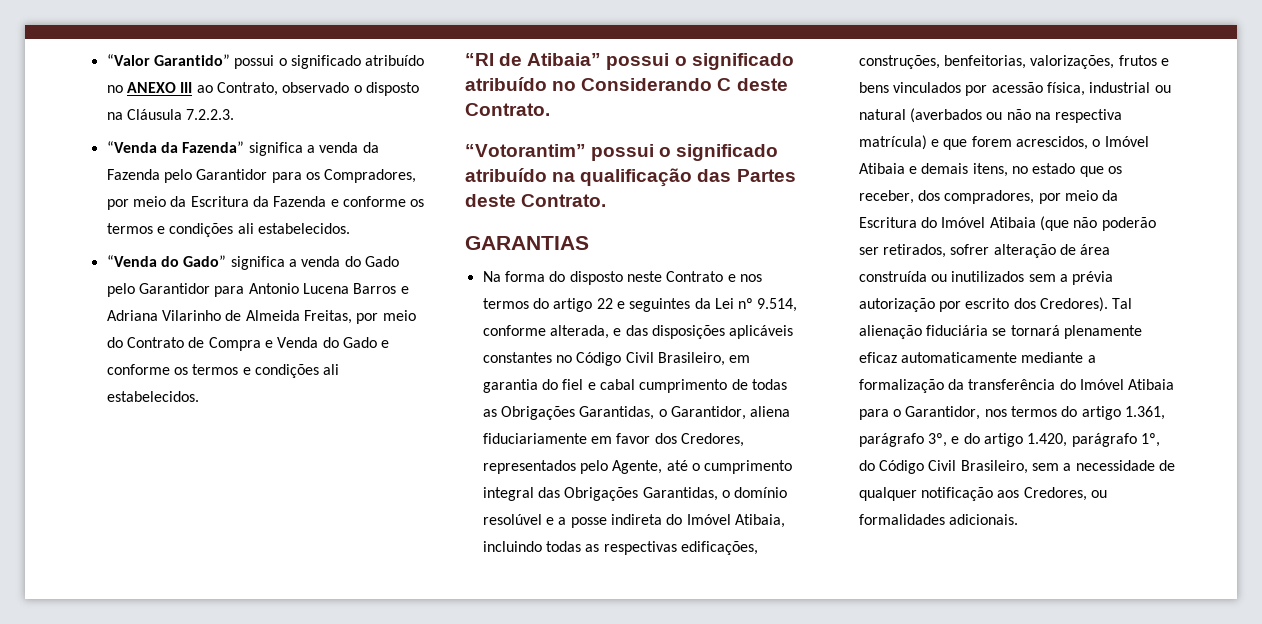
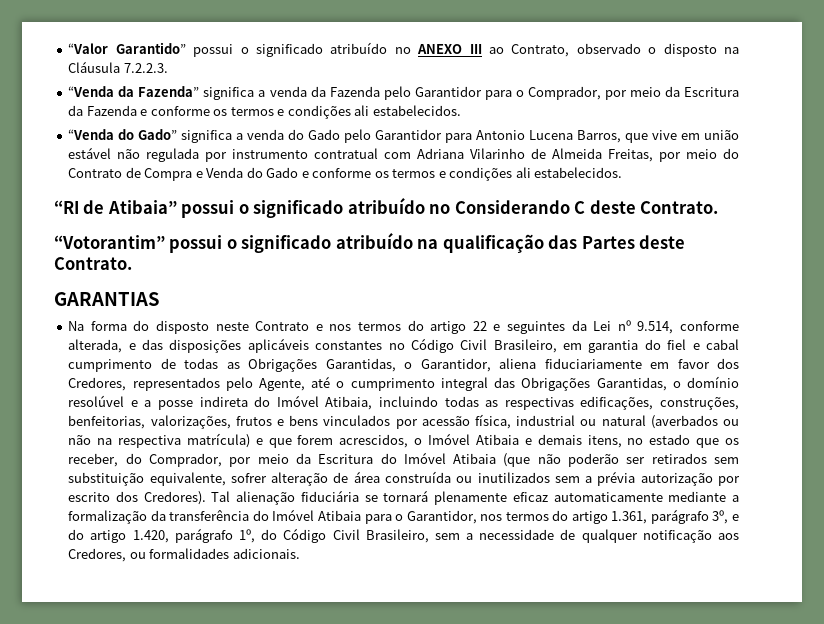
- “Venda da Fazenda” significa a venda da Fazenda pelo Garantidor para os Compradores, por meio da Escritura da Fazenda e conforme os termos e condições ali estabelecidos.
+ “Venda da Fazenda” significa a venda da Fazenda pelo Garantidor para o Comprador, por meio da Escritura da Fazenda e conforme os termos e condições ali estabelecidos.
- “Venda do Gado” significa a venda do Gado pelo Garantidor para Antonio Lucena Barros e Adriana Vilarinho de Almeida Freitas, por meio do Contrato de Compra e Venda do Gado e conforme os termos e condições ali estabelecidos.
+ “Venda do Gado” significa a venda do Gado pelo Garantidor para Antonio Lucena Barros, que vive em união estável não regulada por instrumento contratual com Adriana Vilarinho de Almeida Freitas, por meio do Contrato de Compra e Venda do Gado e conforme os termos e condições ali estabelecidos.
- Na forma do disposto neste Contrato e nos termos do artigo 22 e seguintes da Lei nº 9.514, conforme alterada, e das disposições aplicáveis constantes no Código Civil Brasileiro, em garantia do fiel e cabal cumprimento de todas as Obrigações Garantidas, o Garantidor, aliena fiduciariamente em favor dos Credores, representados pelo Agente, até o cumprimento integral das Obrigações Garantidas, o domínio resolúvel e a posse indireta do Imóvel Atibaia, incluindo todas as respectivas edificações, construções, benfeitorias, valorizações, frutos e bens vinculados por acessão física, industrial ou natural (averbados ou não na respectiva matrícula) e que forem acrescidos, o Imóvel Atibaia e demais itens, no estado que os receber, dos compradores, por meio da Escritura do Imóvel Atibaia (que não poderão ser retirados, sofrer alteração de área construída ou inutilizados sem a prévia autorização por escrito dos Credores).
+ Na forma do disposto neste Contrato e nos termos do artigo 22 e seguintes da Lei nº 9.514, conforme alterada, e das disposições aplicáveis constantes no Código Civil Brasileiro, em garantia do fiel e cabal cumprimento de todas as Obrigações Garantidas, o Garantidor, aliena fiduciariamente em favor dos Credores, representados pelo Agente, até o cumprimento integral das Obrigações Garantidas, o domínio resolúvel e a posse indireta do Imóvel Atibaia, incluindo todas as respectivas edificações, construções, benfeitorias, valorizações, frutos e bens vinculados por acessão física, industrial ou natural (averbados ou não na respectiva matrícula) e que forem acrescidos, o Imóvel Atibaia e demais itens, no estado que os receber, do Comprador, por meio da Escritura do Imóvel Atibaia (que não poderão ser retirados sem substituição equivalente, sofrer alteração de área construída ou inutilizados sem a prévia autorização por escrito dos Credores).

